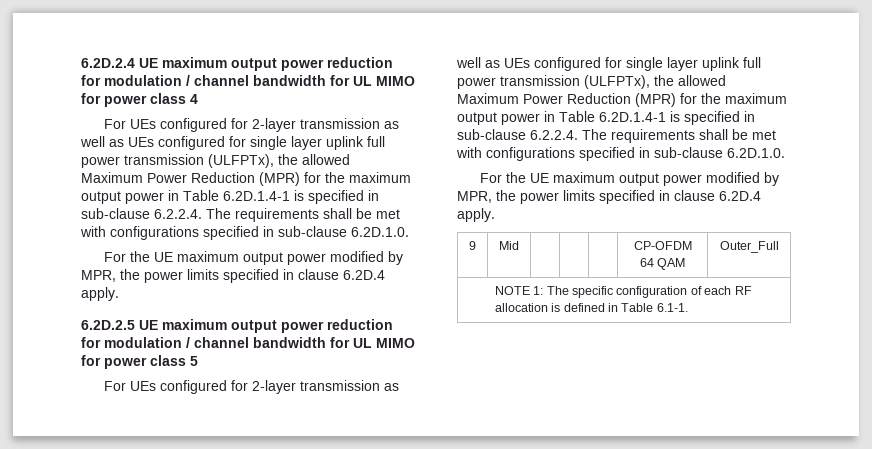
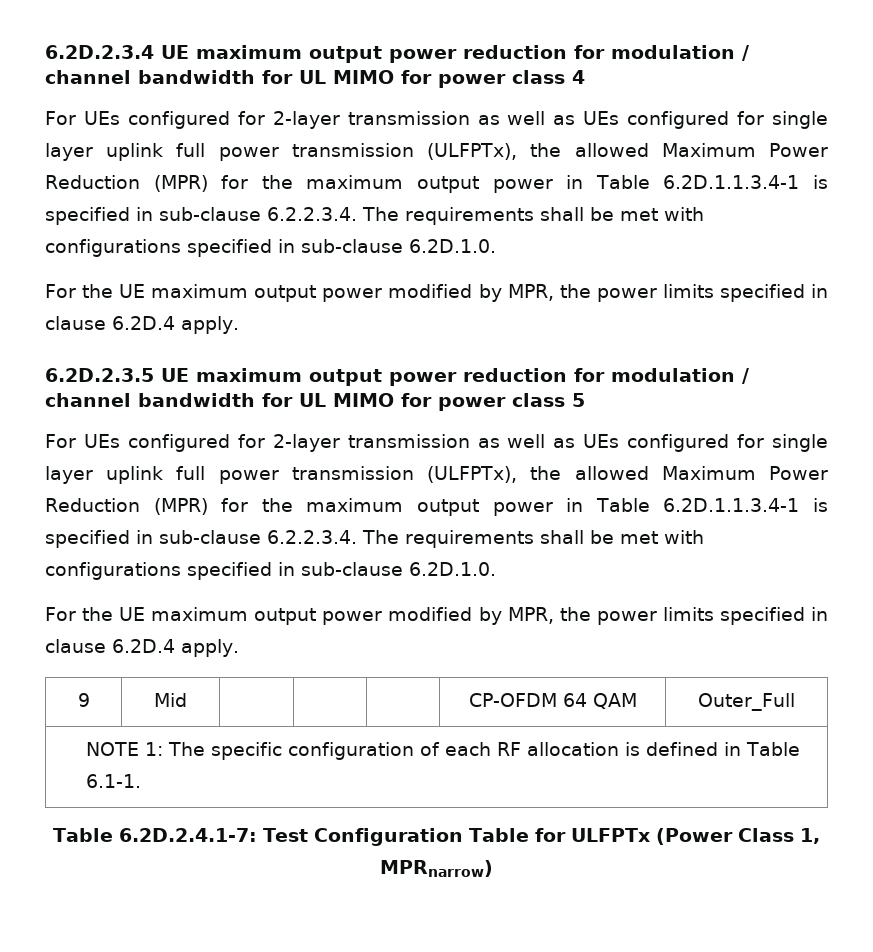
- 6.2D.2.4 UE maximum output power reduction for modulation / channel bandwidth for UL MIMO for power class 4
- For UEs configured for 2-layer transmission as well as UEs configured for single layer uplink full power transmission (ULFPTx), the allowed Maximum Power Reduction (MPR) for the maximum output power in Table 6.2D.1.4-1 is specified in sub-clause 6.2.2.4. The requirements shall be met with configurations specified in sub-clause 6.2D.1.0.
+ 6.2D.2.3.4 UE maximum output power reduction for modulation / channel bandwidth for UL MIMO for power class 4
+ For UEs configured for 2-layer transmission as well as UEs configured for single layer uplink full power transmission (ULFPTx), the allowed Maximum Power Reduction (MPR) for the maximum output power in Table 6.2D.1.1.3.4-1 is specified in sub-clause 6.2.2.3.4. The requirements shall be met with configurations specified in sub-clause 6.2D.1.0.
- 6.2D.2.5 UE maximum output power reduction for modulation / channel bandwidth for UL MIMO for power class 5
- For UEs configured for 2-layer transmission as well as UEs configured for single layer uplink full power transmission (ULFPTx), the allowed Maximum Power Reduction (MPR) for the maximum output power in Table 6.2D.1.4-1 is specified in sub-clause 6.2.2.4. The requirements shall be met with configurations specified in sub-clause 6.2D.1.0.
+ 6.2D.2.3.5 UE maximum output power reduction for modulation / channel bandwidth for UL MIMO for power class 5
+ For UEs configured for 2-layer transmission as well as UEs configured for single layer uplink full power transmission (ULFPTx), the allowed Maximum Power Reduction (MPR) for the maximum output power in Table 6.2D.1.1.3.4-1 is specified in sub-clause 6.2.2.3.4. The requirements shall be met with configurations specified in sub-clause 6.2D.1.0.
+ Table 6.2D.2.4.1-7: Test Configuration Table for ULFPTx (Power Class 1, MPRnarrow)

